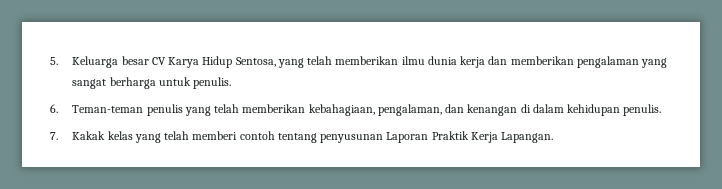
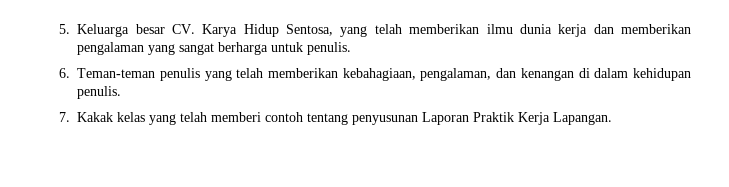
- 5. Keluarga besar CV Karya Hidup Sentosa, yang telah memberikan ilmu dunia kerja dan memberikan pengalaman yang sangat berharga untuk penulis.
+ 5. Keluarga besar CV. Karya Hidup Sentosa, yang telah memberikan ilmu dunia kerja dan memberikan pengalaman yang sangat berharga untuk penulis.

